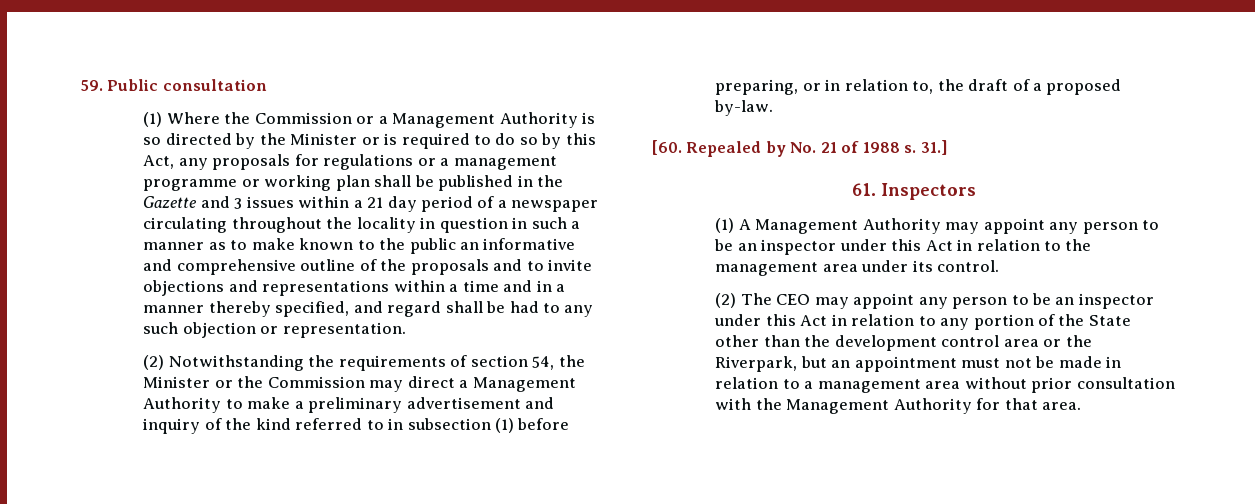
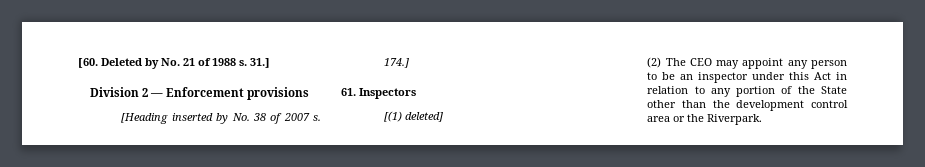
- 59. Public consultation
- (1) Where the Commission or a Management Authority is so directed by the Minister or is required to do so by this Act, any proposals for regulations or a management programme or working plan shall be published in the Gazette and 3 issues within a 21 day period of a newspaper circulating throughout the locality in question in such a manner as to make known to the public an informative and comprehensive outline of the proposals and to invite objections and representations within a time and in a manner thereby specified, and regard shall be had to any such objection or representation.
- (2) Notwithstanding the requirements of section 54, the Minister or the Commission may direct a Management Authority to make a preliminary advertisement and inquiry of the kind referred to in subsection (1) before preparing, or in relation to, the draft of a proposed by-law.
- [60. Repealed by No. 21 of 1988 s.
+ [60. Deleted by No. 21 of 1988 s.
+ Division 2 — Enforcement provisions
+ [Heading inserted by No. 38 of 2007 s. 174.]
  61. Inspectors
- (1) A Management Authority may appoint any person to be an inspector under this Act in relation to the management area under its control.
+ [(1) deleted]
- (2) The CEO may appoint any person to be an inspector under this Act in relation to any portion of the State other than the development control area or the Riverpark, but an appointment must not be made in relation to a management area without prior consultation with the Management Authority for that area.
+ (2) The CEO may appoint any person to be an inspector under this Act in relation to any portion of the State other than the development control area or the Riverpark.

